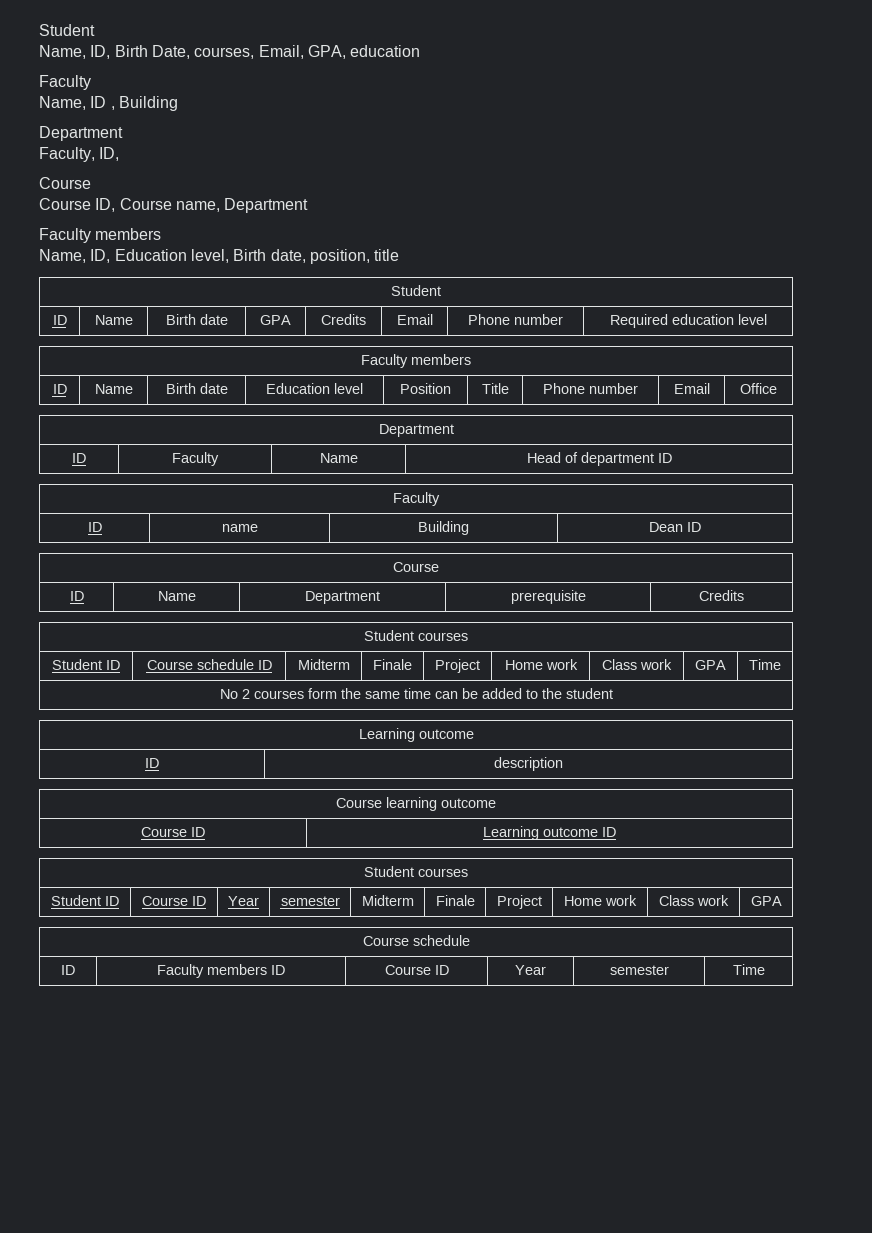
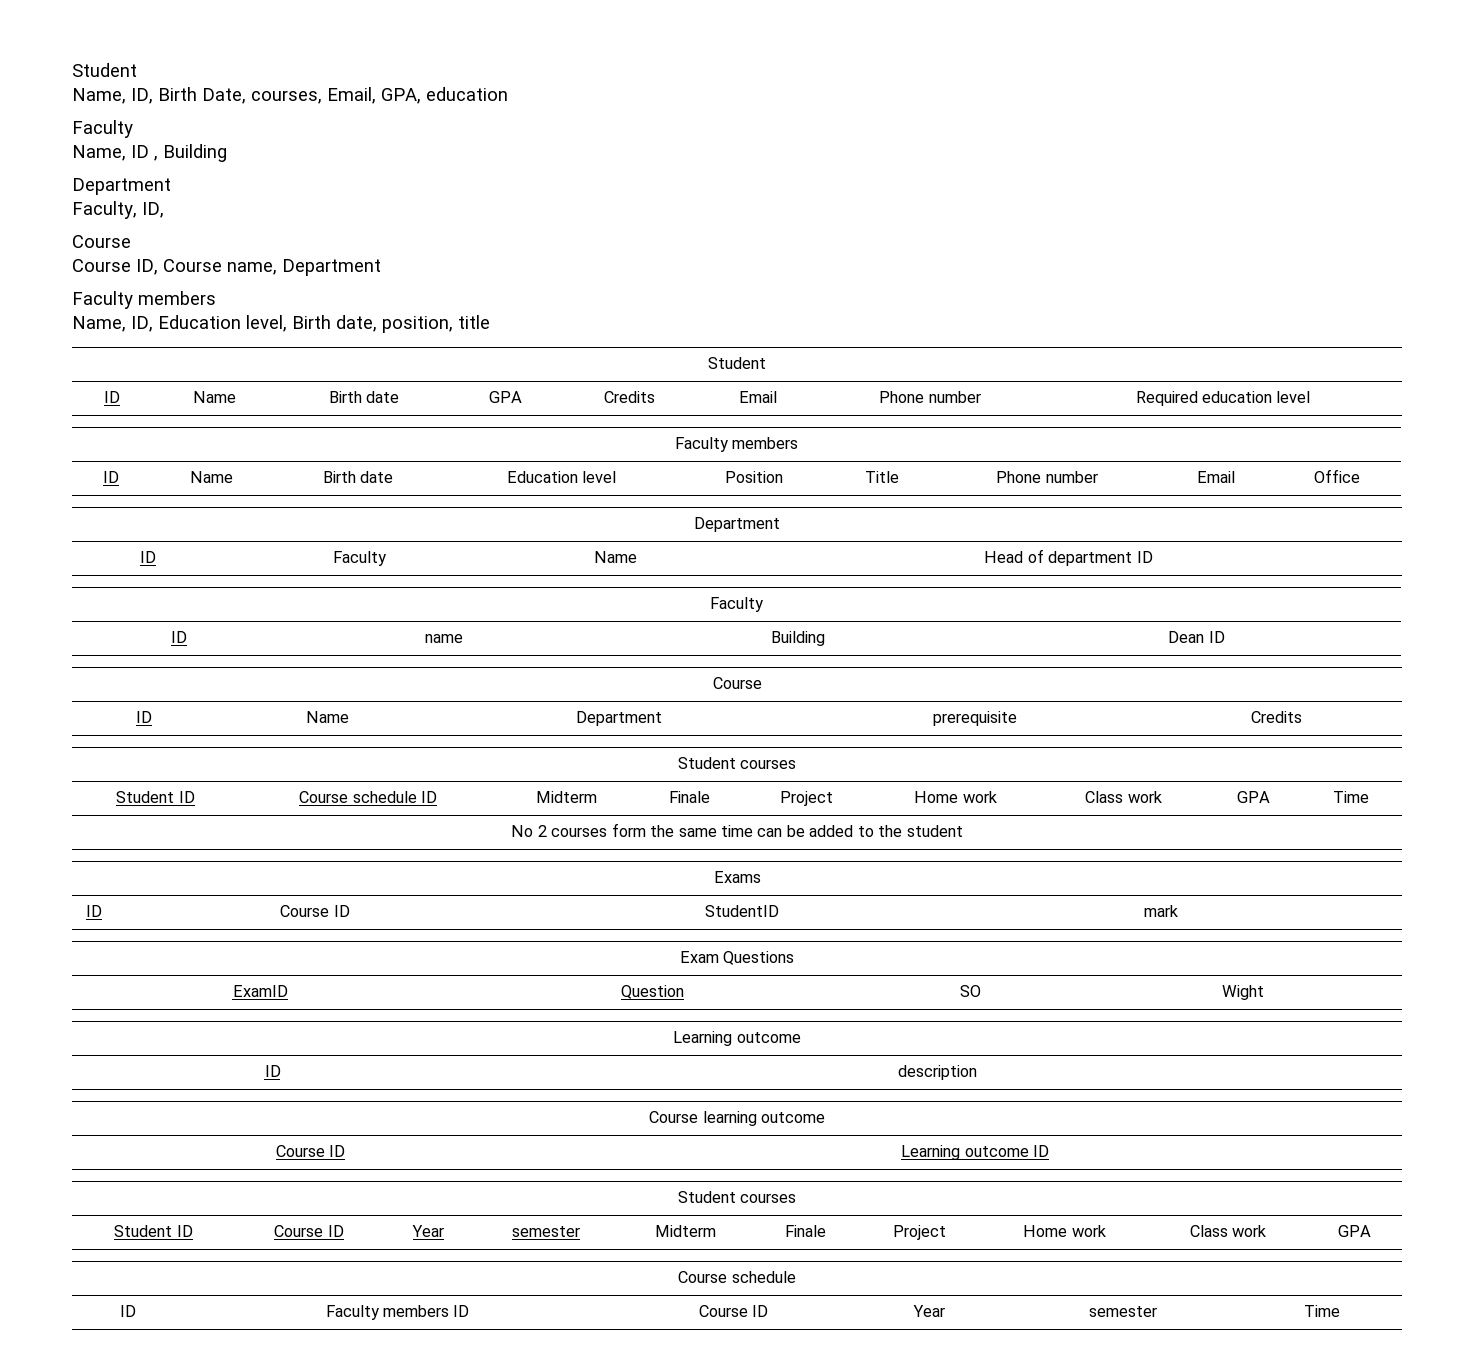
+ Exams
+ ID | Course ID | StudentID | mark
+ Exam Questions
+ ExamID | Question | SO | Wight

